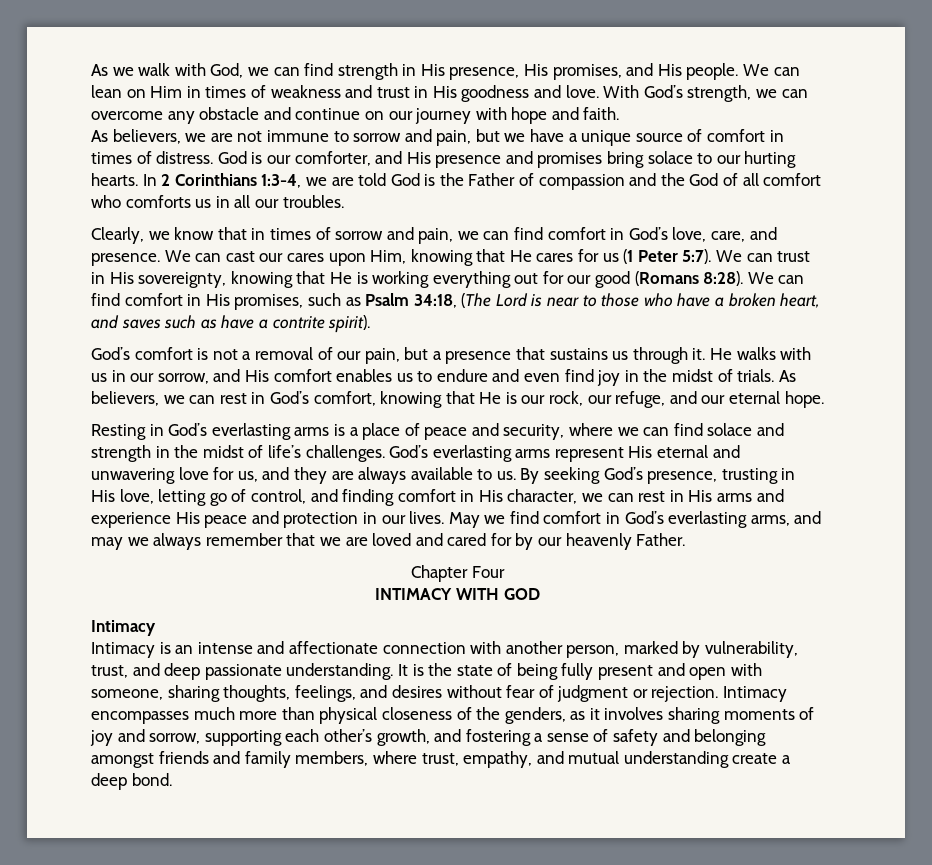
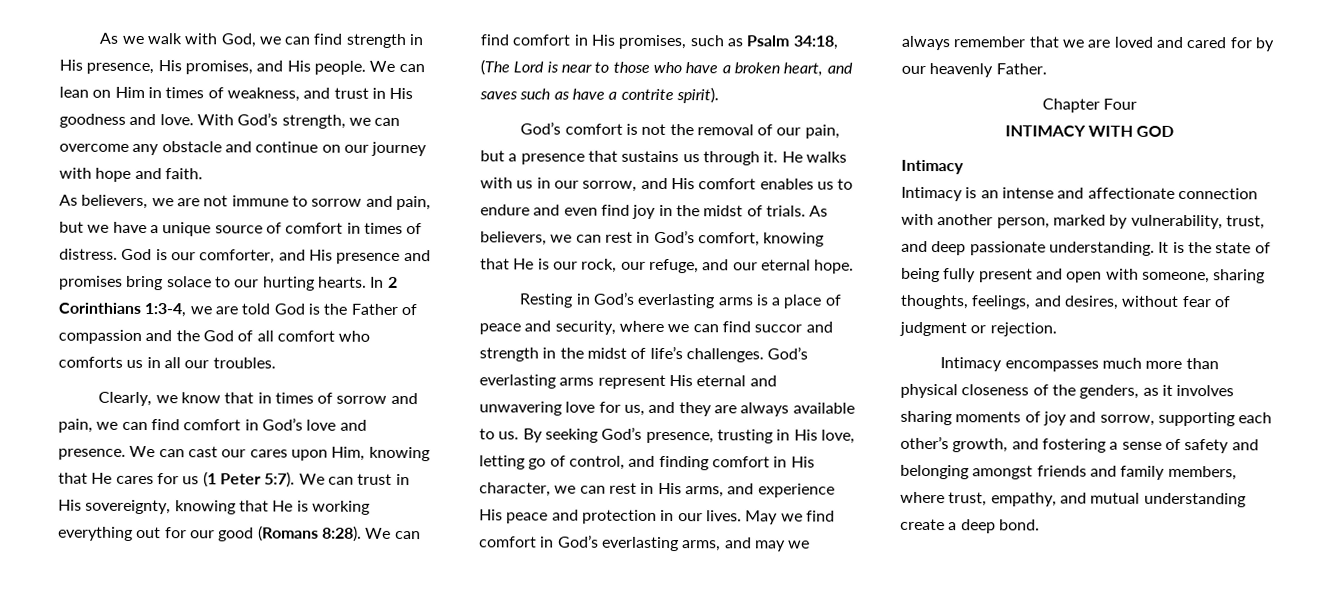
- We can lean on Him in times of weakness and trust in His goodness and love.
+ We can lean on Him in times of weakness, and trust in His goodness and love.
- Clearly, we know that in times of sorrow and pain, we can find comfort in God’s love, care, and presence.
+ Clearly, we know that in times of sorrow and pain, we can find comfort in God’s love and presence.
- God’s comfort is not a removal of our pain, but a presence that sustains us through it.
+ God’s comfort is not the removal of our pain, but a presence that sustains us through it.
- Resting in God’s everlasting arms is a place of peace and security, where we can find solace and strength in the midst of life’s challenges.
+ Resting in God’s everlasting arms is a place of peace and security, where we can find succor and strength in the midst of life’s challenges.
- By seeking God’s presence, trusting in His love, letting go of control, and finding comfort in His character, we can rest in His arms and experience His peace and protection in our lives.
+ By seeking God’s presence, trusting in His love, letting go of control, and finding comfort in His character, we can rest in His arms, and experience His peace and protection in our lives.
- It is the state of being fully present and open with someone, sharing thoughts, feelings, and desires without fear of judgment or rejection. Intimacy encompasses much more than physical closeness of the genders, as it involves sharing moments of joy and sorrow, supporting each other’s growth, and fostering a sense of safety and belonging amongst friends and family members, where trust, empathy, and mutual understanding create a deep bond.
+ It is the state of being fully present and open with someone, sharing thoughts, feelings, and desires, without fear of judgment or rejection.
+ Intimacy encompasses much more than physical closeness of the genders, as it involves sharing moments of joy and sorrow, supporting each other’s growth, and fostering a sense of safety and belonging amongst friends and family members, where trust, empathy, and mutual understanding create a deep bond.

